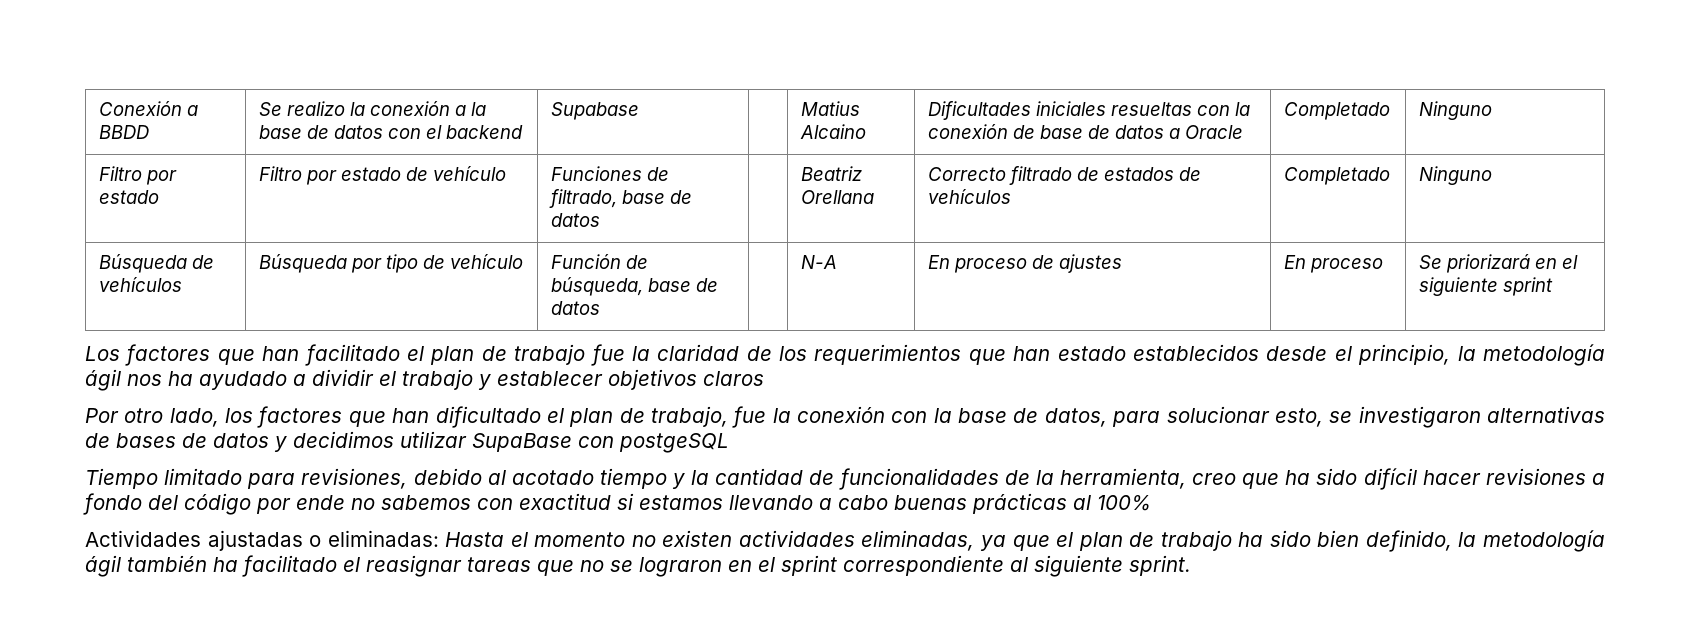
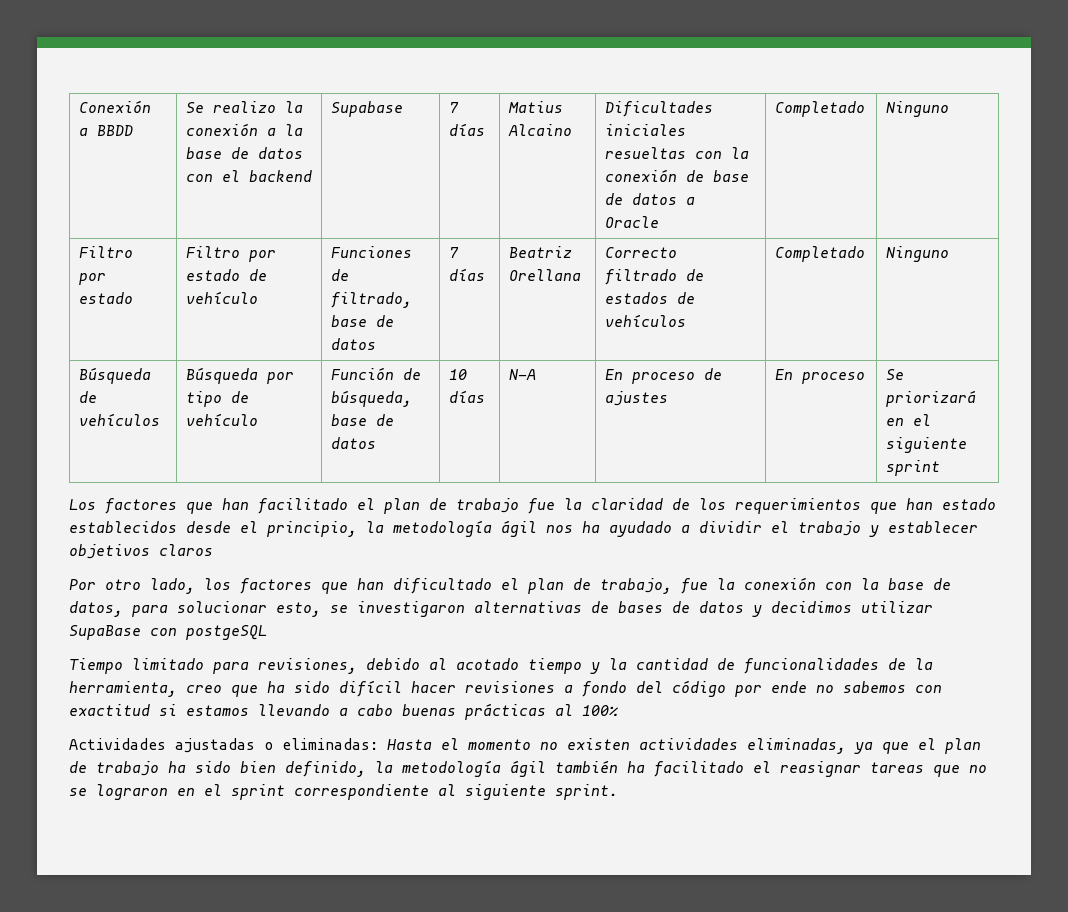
- Conexión a BBDD | Se realizo la conexión a la base de datos con el backend | Supabase | | Matius Alcaino | Dificultades iniciales resueltas con la conexión de base de datos a Oracle | Completado | Ninguno
+ Conexión a BBDD | Se realizo la conexión a la base de datos con el backend | Supabase | 7 días | Matius Alcaino | Dificultades iniciales resueltas con la conexión de base de datos a Oracle | Completado | Ninguno
- Filtro por estado | Filtro por estado de vehículo | Funciones de filtrado, base de datos | | Beatriz Orellana | Correcto filtrado de estados de vehículos | Completado | Ninguno
+ Filtro por estado | Filtro por estado de vehículo | Funciones de filtrado, base de datos | 7 días | Beatriz Orellana | Correcto filtrado de estados de vehículos | Completado | Ninguno
- Búsqueda de vehículos | Búsqueda por tipo de vehículo | Función de búsqueda, base de datos | | N-A | En proceso de ajustes | En proceso | Se priorizará en el siguiente sprint
+ Búsqueda de vehículos | Búsqueda por tipo de vehículo | Función de búsqueda, base de datos | 10 días | N-A | En proceso de ajustes | En proceso | Se priorizará en el siguiente sprint

